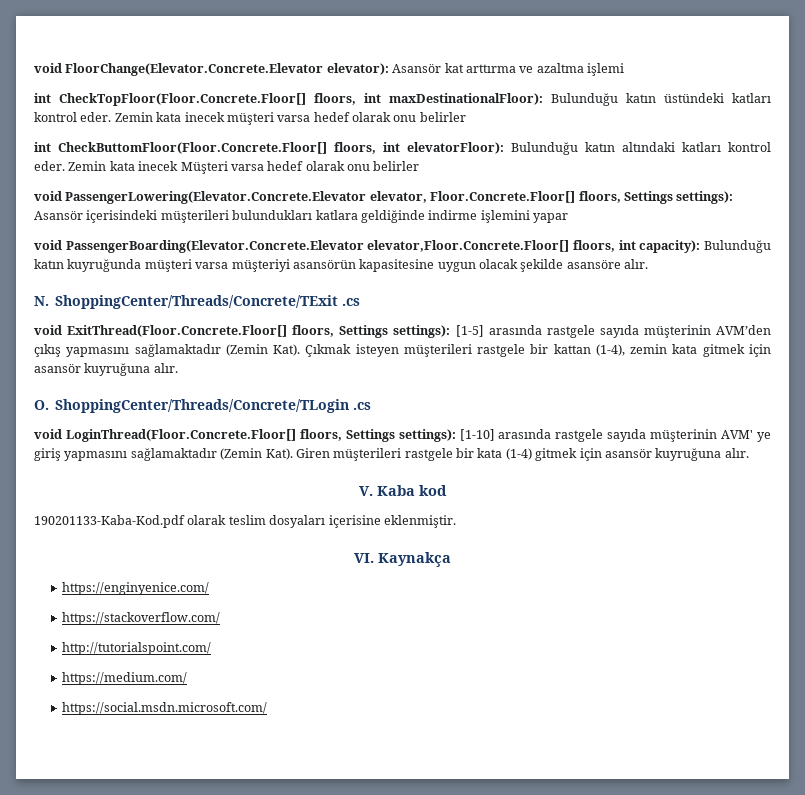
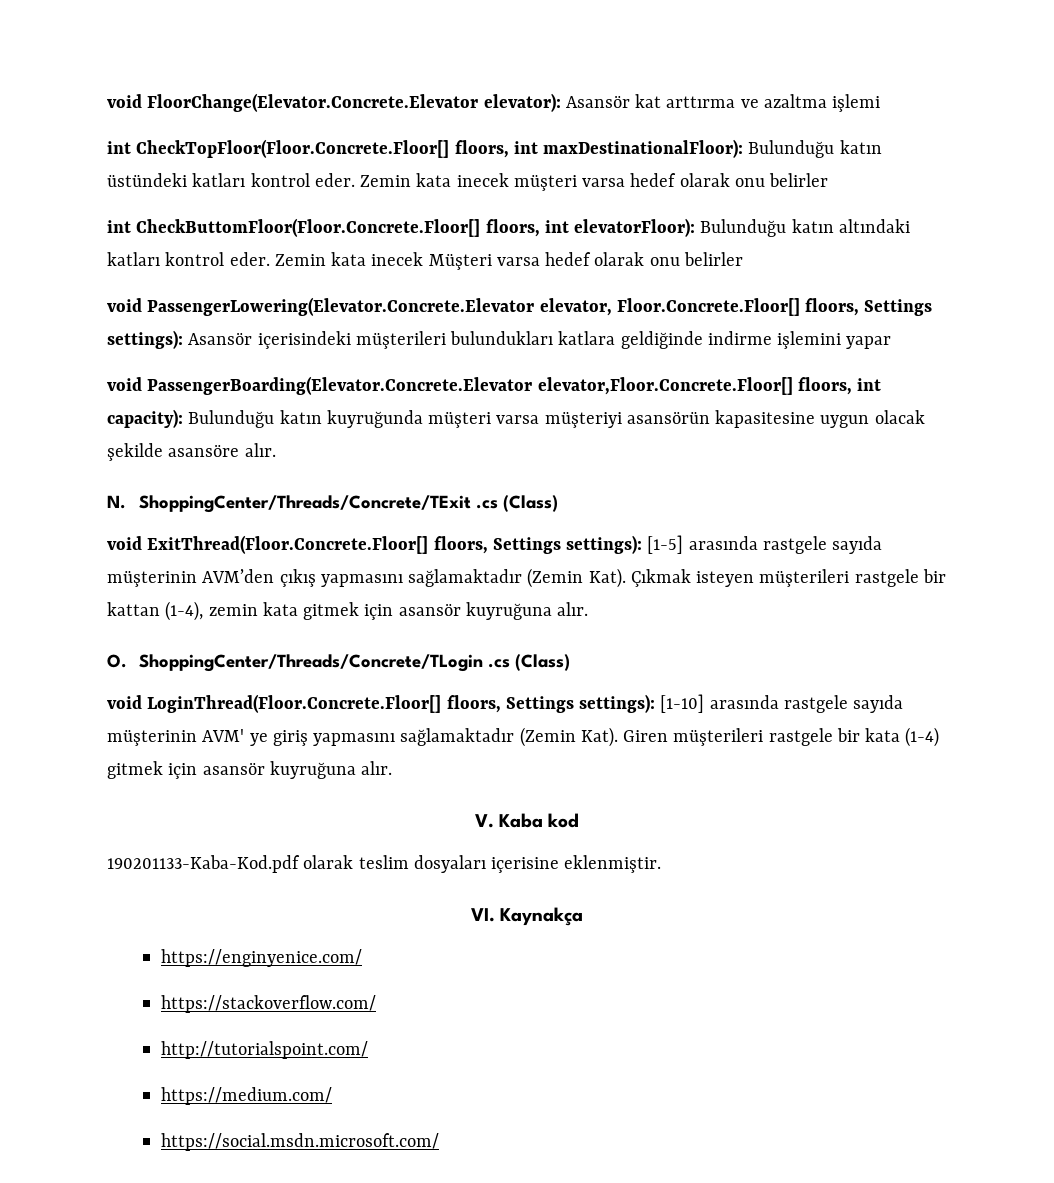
- N. ShoppingCenter/Threads/Concrete/TExit .cs
+ N. ShoppingCenter/Threads/Concrete/TExit .cs (Class)
- O. ShoppingCenter/Threads/Concrete/TLogin .cs
+ O. ShoppingCenter/Threads/Concrete/TLogin .cs (Class)

